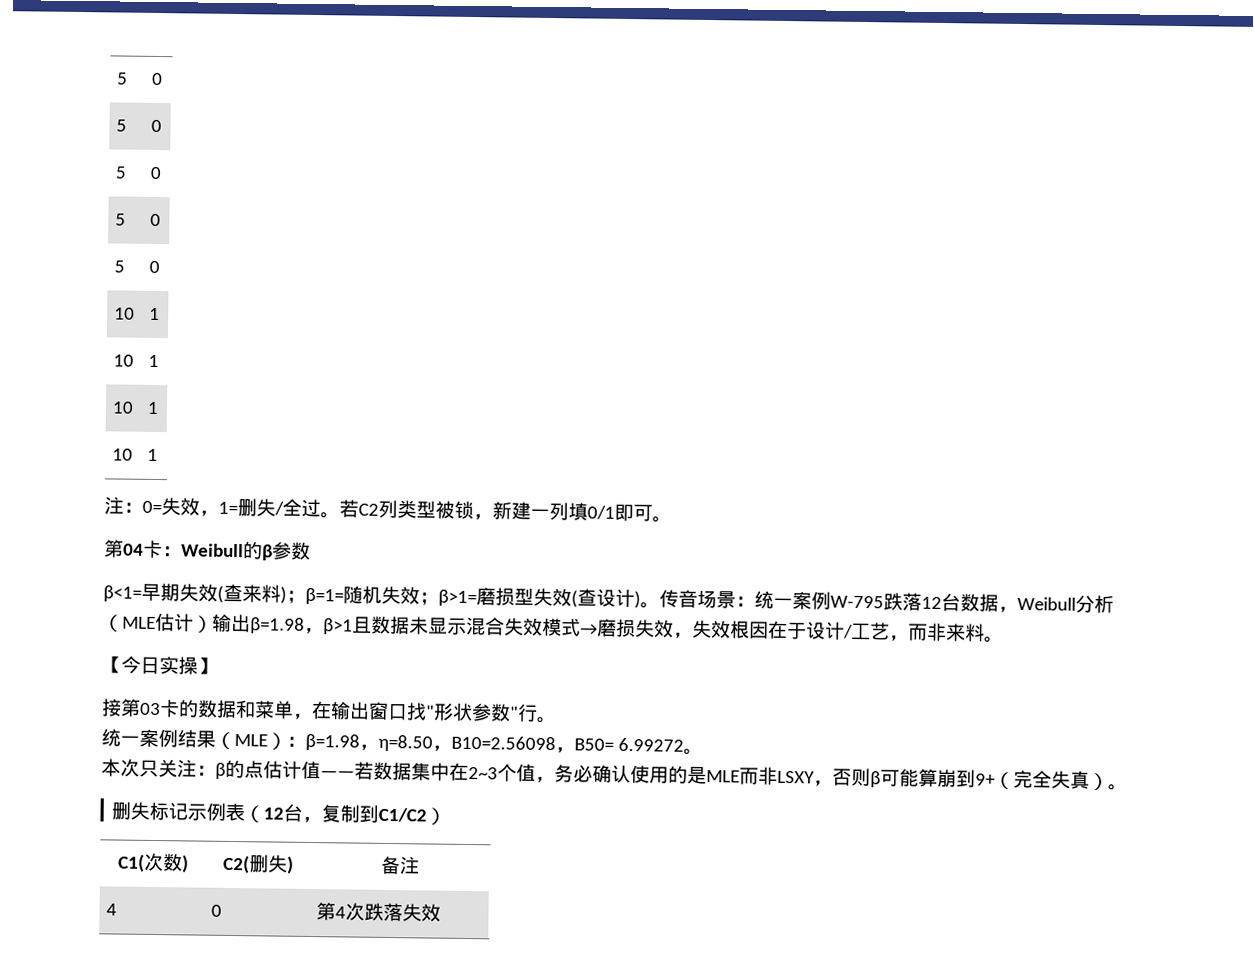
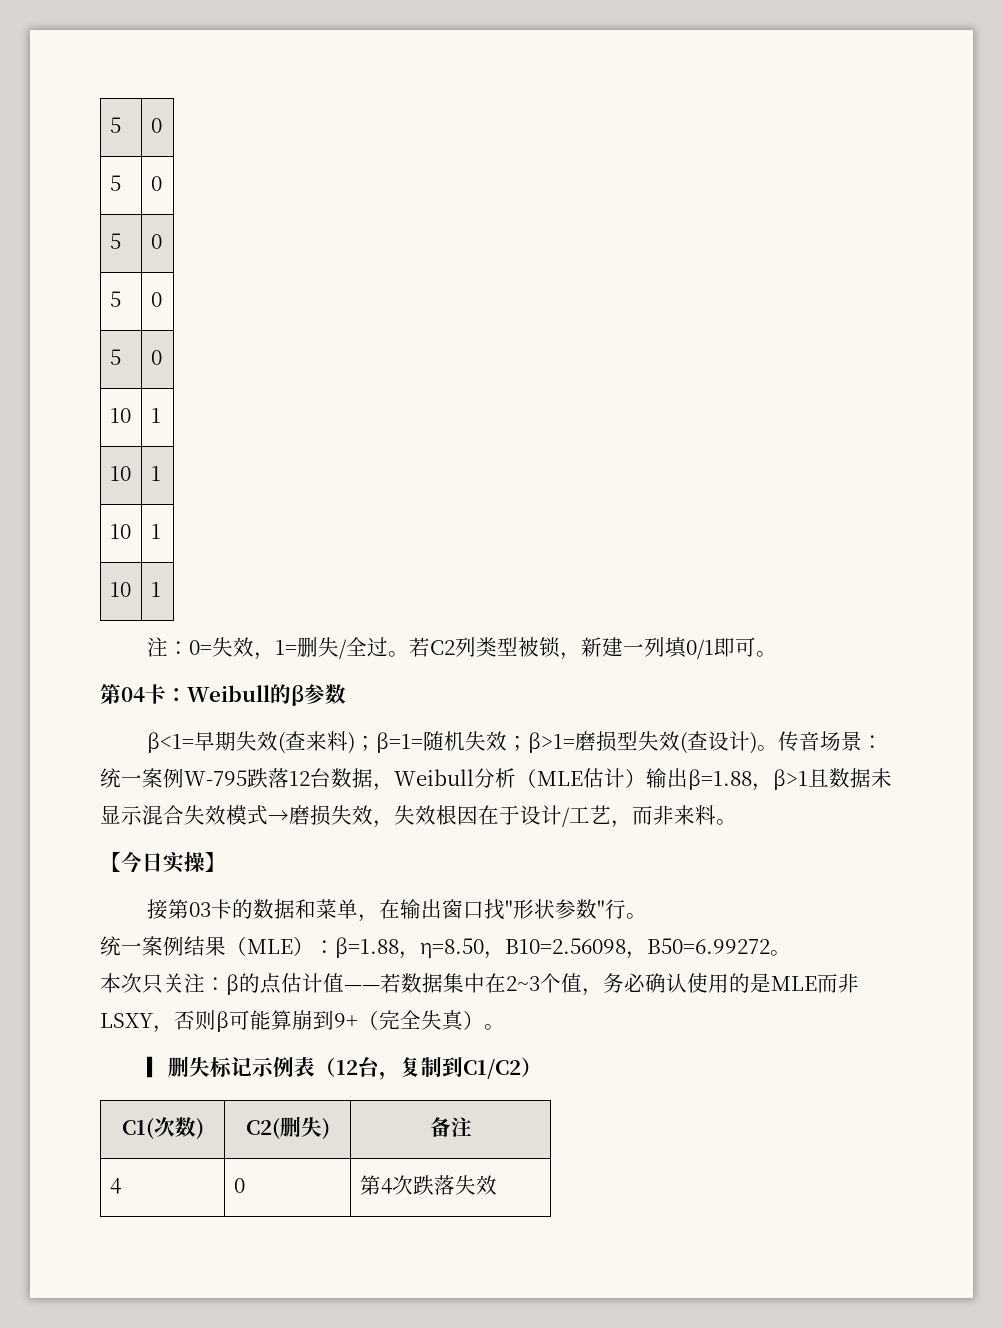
- 传音场景：统一案例W-795跌落12台数据，Weibull分析（MLE估计）输出β=1.98，β>1且数据未显示混合失效模式→磨损失效，失效根因在于设计/工艺，而非来料。
+ 传音场景：统一案例W-795跌落12台数据，Weibull分析（MLE估计）输出β=1.88，β>1且数据未显示混合失效模式→磨损失效，失效根因在于设计/工艺，而非来料。
- 统一案例结果（MLE）：β=1.98，η=8.50，B10=2.56098，B50= 6.99272。
+ 统一案例结果（MLE）：β=1.88，η=8.50，B10=2.56098，B50=6.99272。

